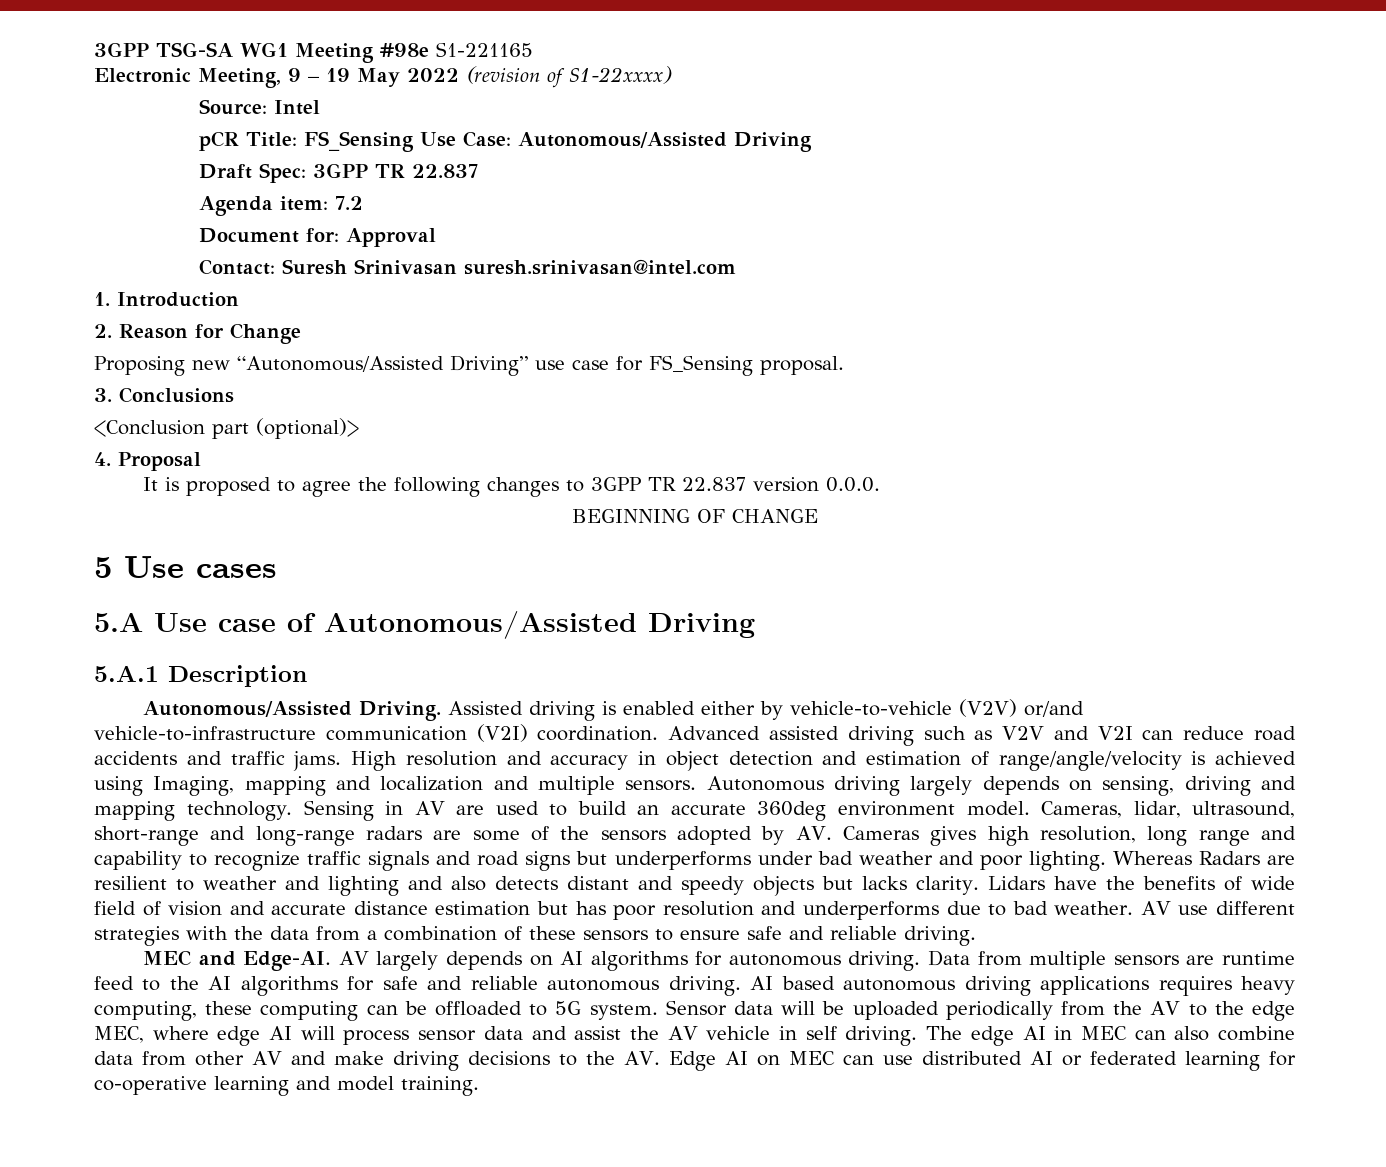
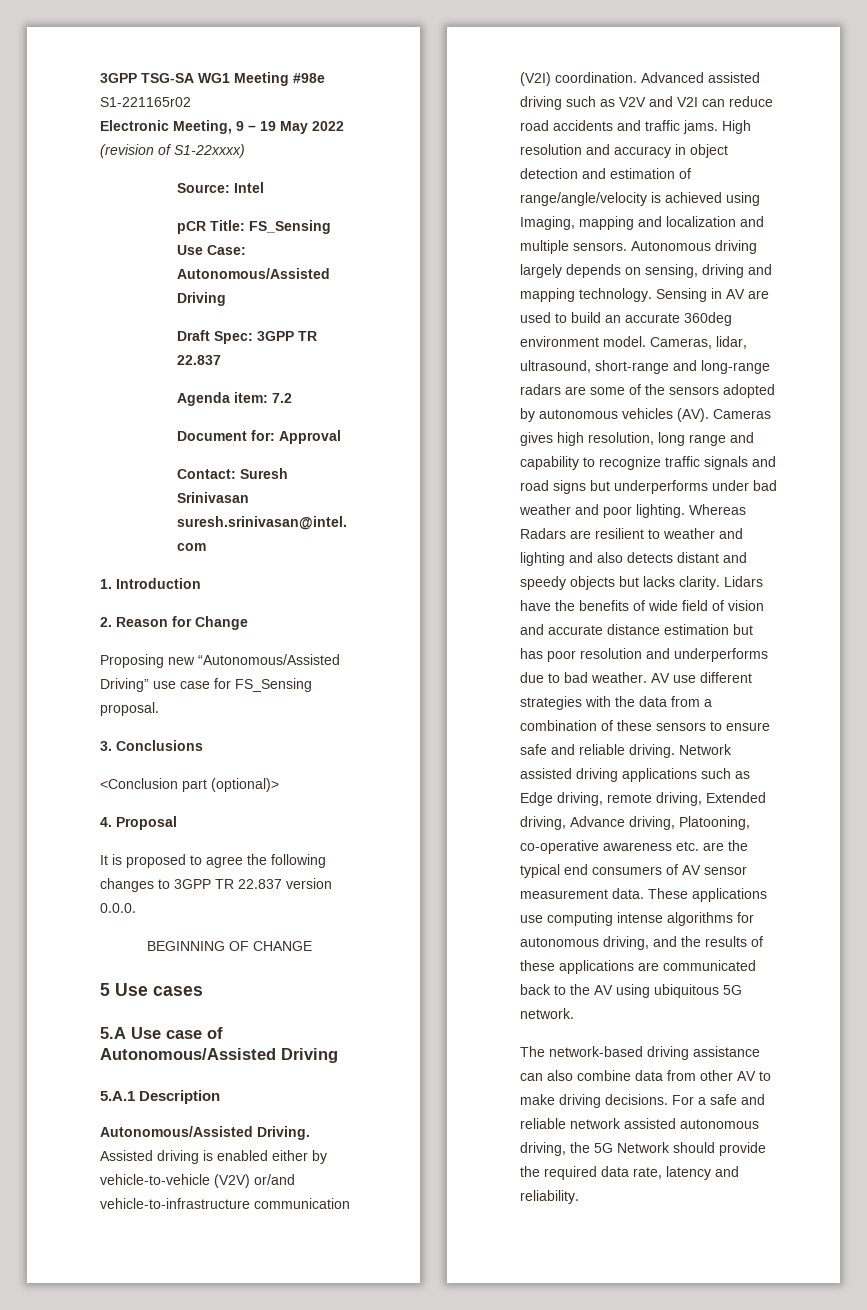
- 3GPP TSG-SA WG1 Meeting #98e S1-221165
+ 3GPP TSG-SA WG1 Meeting #98e S1-221165r02
- Cameras, lidar, ultrasound, short-range and long-range radars are some of the sensors adopted by AV. Cameras gives high resolution, long range and capability to recognize traffic signals and road signs but underperforms under bad weather and poor lighting.
+ Cameras, lidar, ultrasound, short-range and long-range radars are some of the sensors adopted by autonomous vehicles (AV). Cameras gives high resolution, long range and capability to recognize traffic signals and road signs but underperforms under bad weather and poor lighting.
- AV use different strategies with the data from a combination of these sensors to ensure safe and reliable driving.
- MEC and Edge-AI. AV largely depends on AI algorithms for autonomous driving. Data from multiple sensors are runtime feed to the AI algorithms for safe and reliable autonomous driving. AI based autonomous driving applications requires heavy computing, these computing can be offloaded to 5G system. Sensor data will be uploaded periodically from the AV to the edge MEC, where edge AI will process sensor data and assist the AV vehicle in self driving. The edge AI in MEC can also combine data from other AV and make driving decisions to the AV. Edge AI on MEC can use distributed AI or federated learning for co-operative learning and model training.
+ AV use different strategies with the data from a combination of these sensors to ensure safe and reliable driving. Network assisted driving applications such as Edge driving, remote driving, Extended driving, Advance driving, Platooning, co-operative awareness etc. are the typical end consumers of AV sensor measurement data. These applications use computing intense algorithms for autonomous driving, and the results of these applications are communicated back to the AV using ubiquitous 5G network.
+ The network-based driving assistance can also combine data from other AV to make driving decisions. For a safe and reliable network assisted autonomous driving, the 5G Network should provide the required data rate, latency and reliability.

